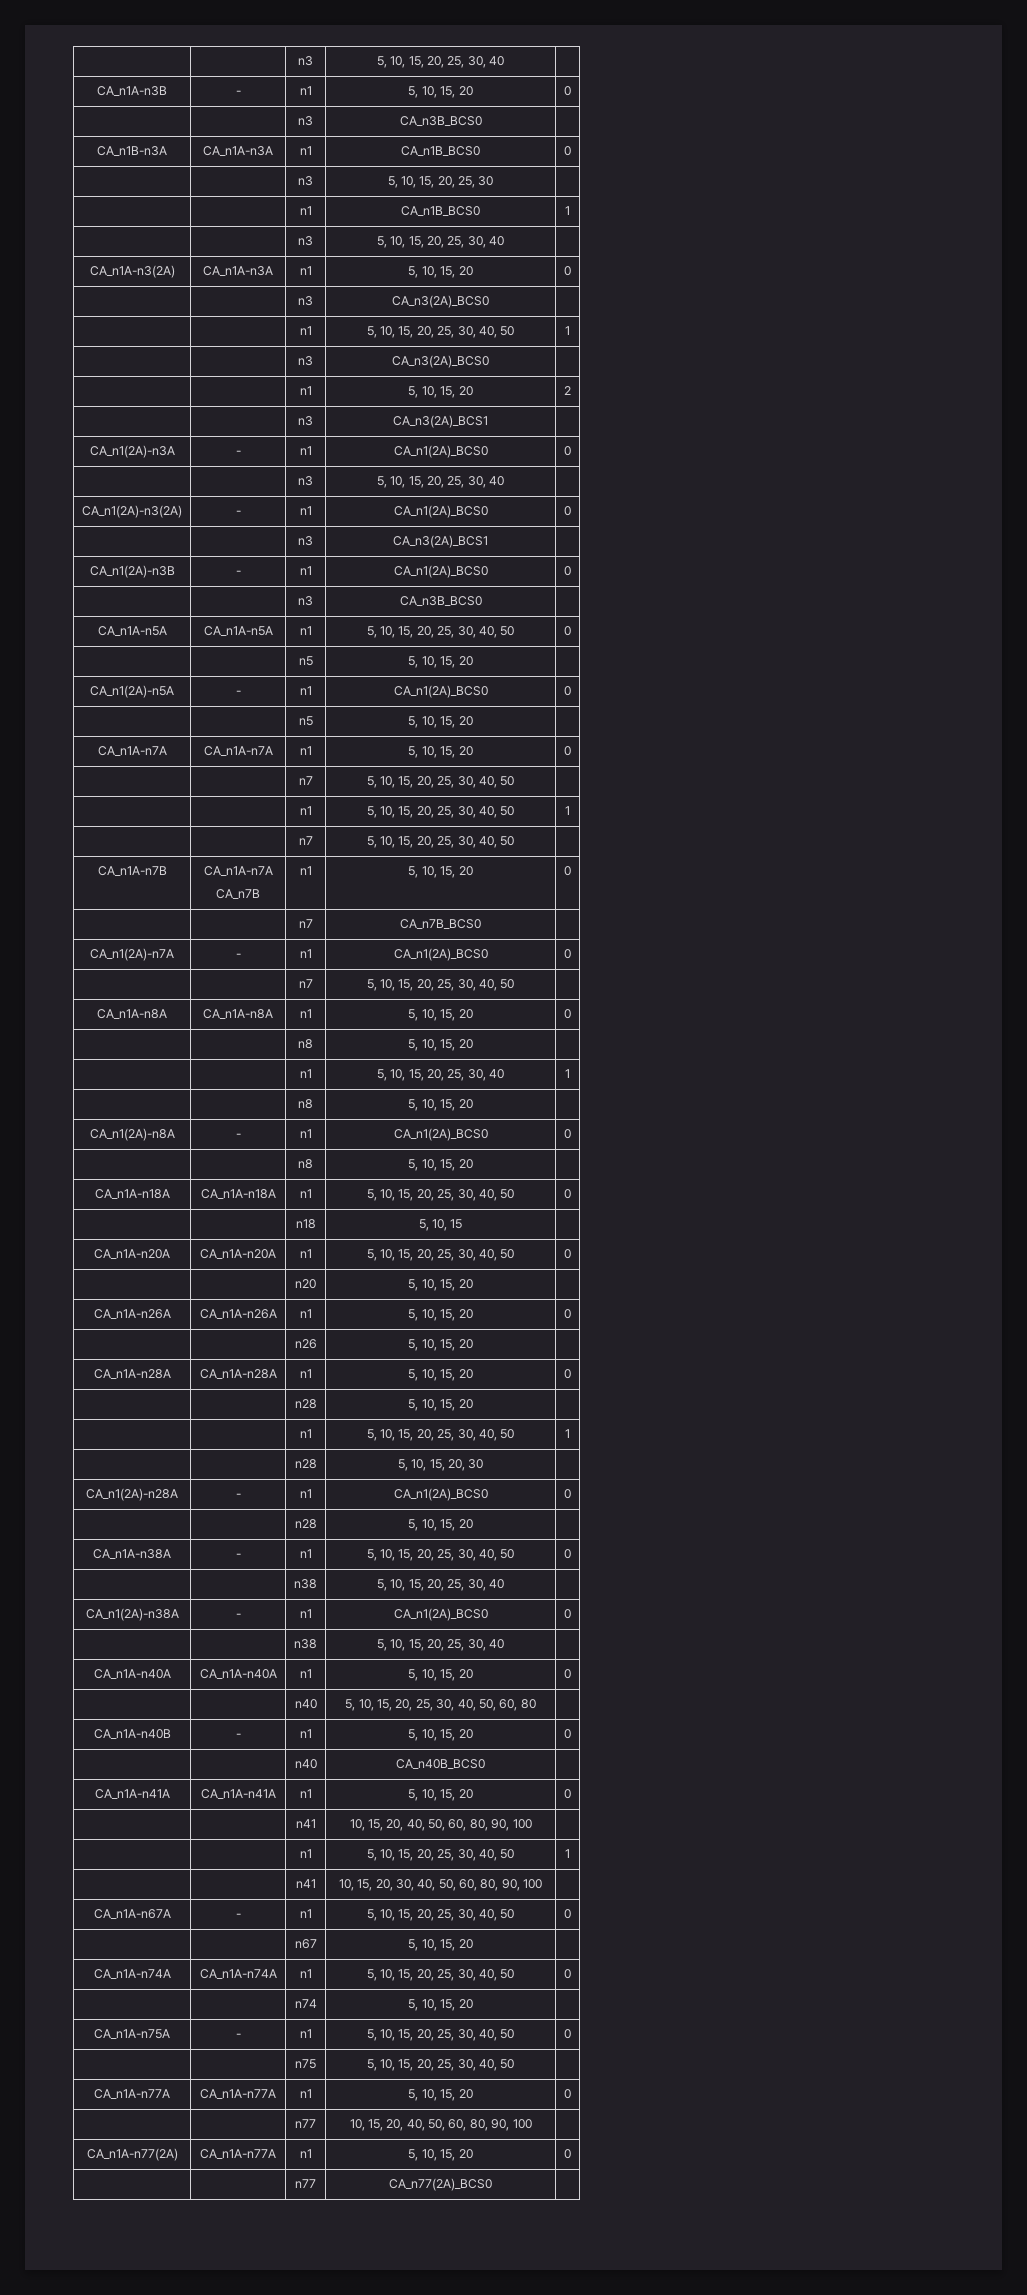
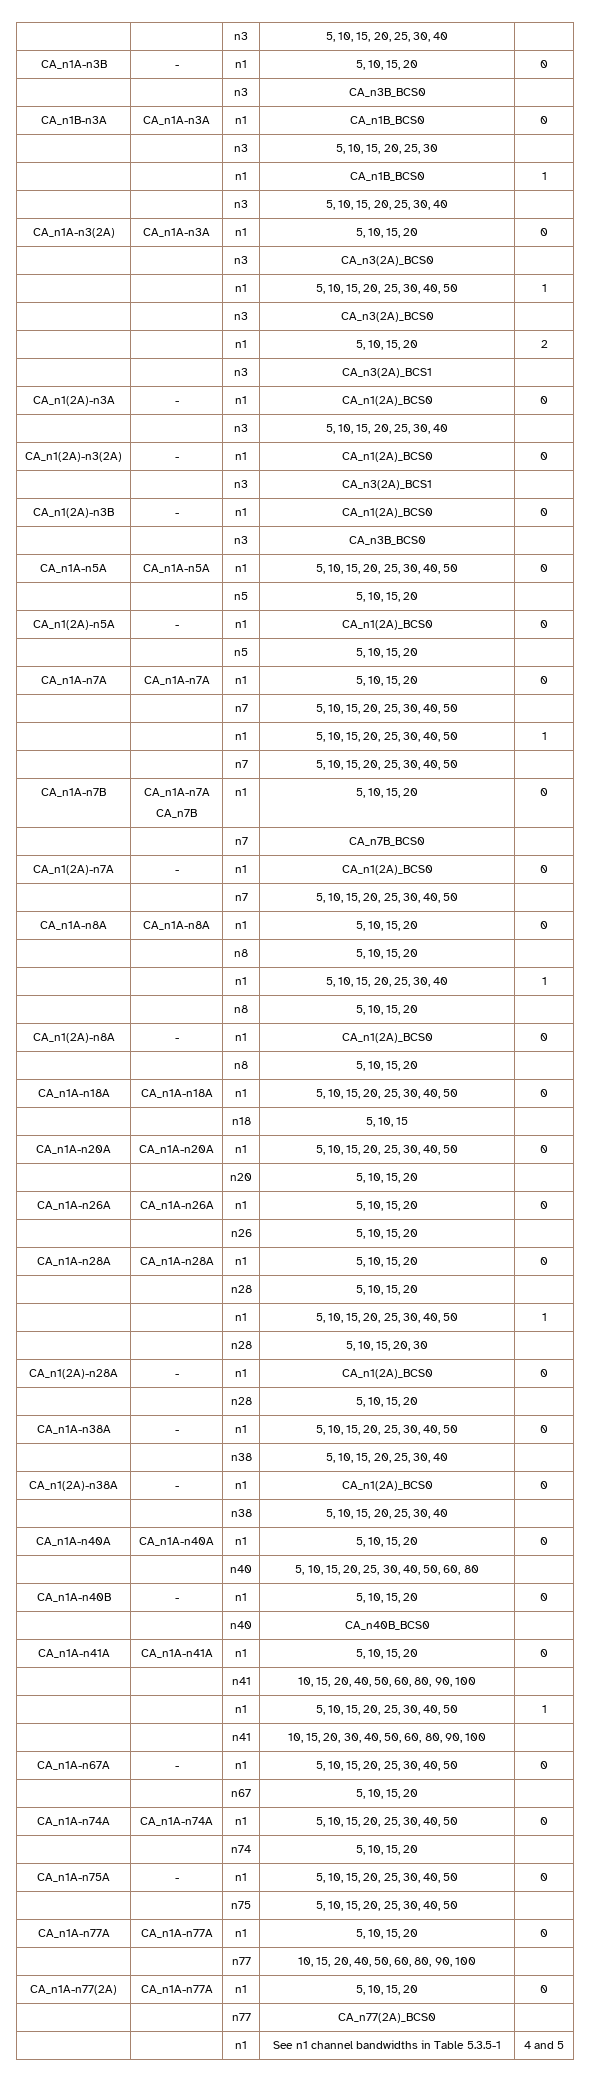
+ | | n1 | See n1 channel bandwidths in Table 5.3.5-1 | 4 and 5

